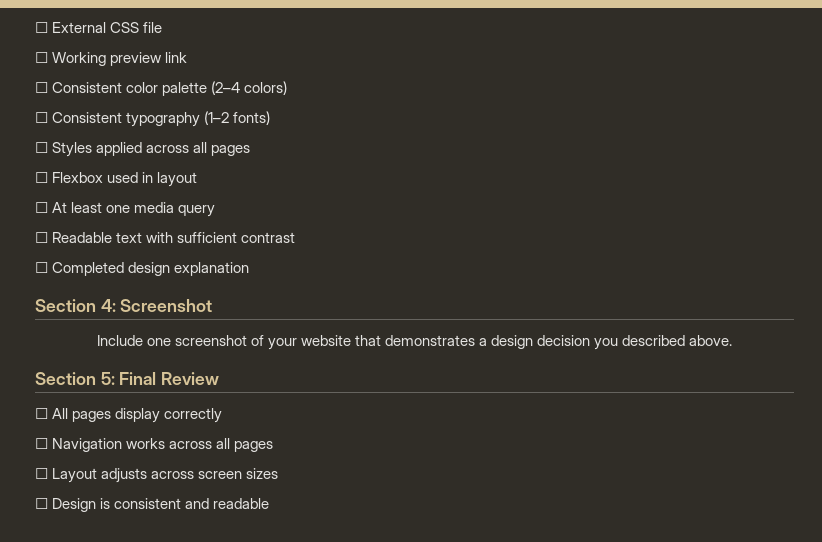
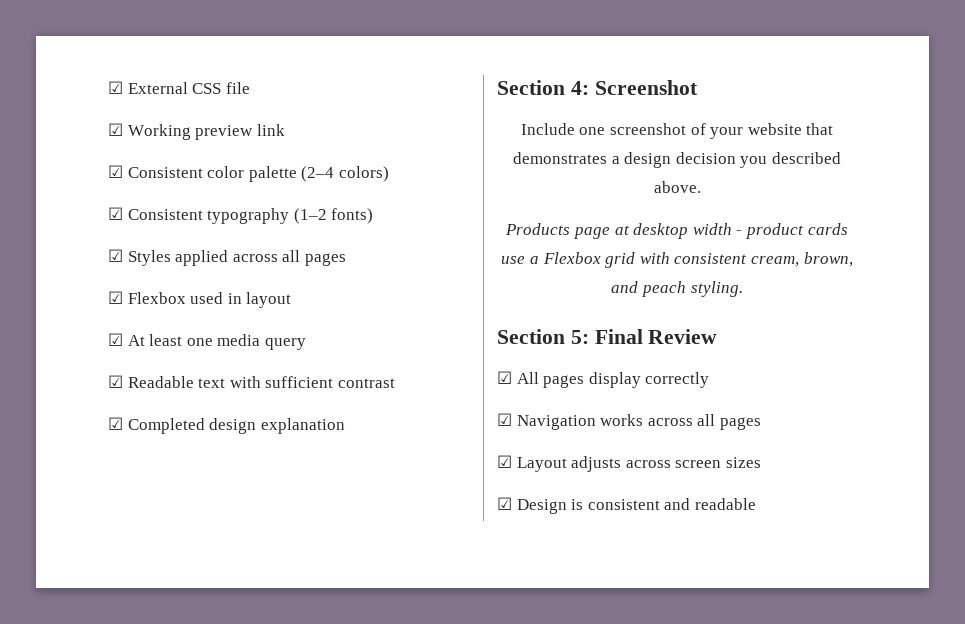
- ☐ External CSS file
+ ☑ External CSS file
- ☐ Working preview link
+ ☑ Working preview link
- ☐ Consistent color palette (2–4 colors)
+ ☑ Consistent color palette (2–4 colors)
- ☐ Consistent typography (1–2 fonts)
+ ☑ Consistent typography (1–2 fonts)
- ☐ Styles applied across all pages
+ ☑ Styles applied across all pages
- ☐ Flexbox used in layout
+ ☑ Flexbox used in layout
- ☐ At least one media query
+ ☑ At least one media query
- ☐ Readable text with sufficient contrast
+ ☑ Readable text with sufficient contrast
- ☐ Completed design explanation
+ ☑ Completed design explanation
+ Products page at desktop width - product cards use a Flexbox grid with consistent cream, brown, and peach styling.
- ☐ All pages display correctly
+ ☑ All pages display correctly
- ☐ Navigation works across all pages
+ ☑ Navigation works across all pages
- ☐ Layout adjusts across screen sizes
+ ☑ Layout adjusts across screen sizes
- ☐ Design is consistent and readable
+ ☑ Design is consistent and readable

